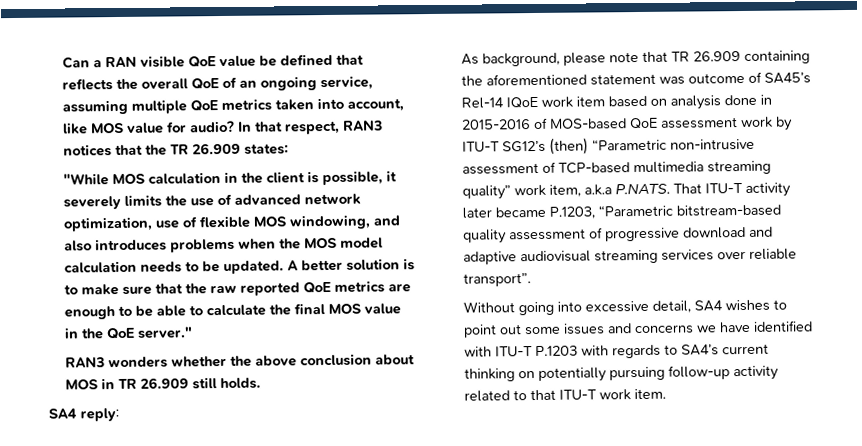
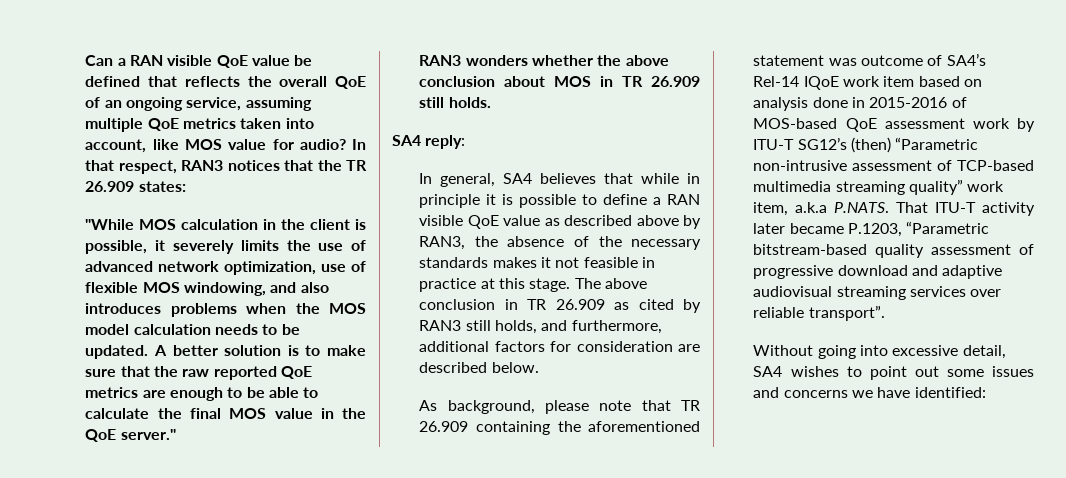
+ In general, SA4 believes that while in principle it is possible to define a RAN visible QoE value as described above by RAN3, the absence of the necessary standards makes it not feasible in practice at this stage. The above conclusion in TR 26.909 as cited by RAN3 still holds, and furthermore, additional factors for consideration are described below.
- As background, please note that TR 26.909 containing the aforementioned statement was outcome of SA45’s Rel-14 IQoE work item based on analysis done in 2015-2016 of MOS-based QoE assessment work by ITU-T SG12’s (then) “Parametric non-intrusive assessment of TCP-based multimedia streaming quality” work item, a.k.a P.NATS. That ITU-T activity later became P.1203, “Parametric bitstream-based quality assessment of progressive download and adaptive audiovisual streaming services over reliable transport”.
+ As background, please note that TR 26.909 containing the aforementioned statement was outcome of SA4’s Rel-14 IQoE work item based on analysis done in 2015-2016 of MOS-based QoE assessment work by ITU-T SG12’s (then) “Parametric non-intrusive assessment of TCP-based multimedia streaming quality” work item, a.k.a P.NATS. That ITU-T activity later became P.1203, “Parametric bitstream-based quality assessment of progressive download and adaptive audiovisual streaming services over reliable transport”.
- Without going into excessive detail, SA4 wishes to point out some issues and concerns we have identified with ITU-T P.1203 with regards to SA4’s current thinking on potentially pursuing follow-up activity related to that ITU-T work item.
+ Without going into excessive detail, SA4 wishes to point out some issues and concerns we have identified:

